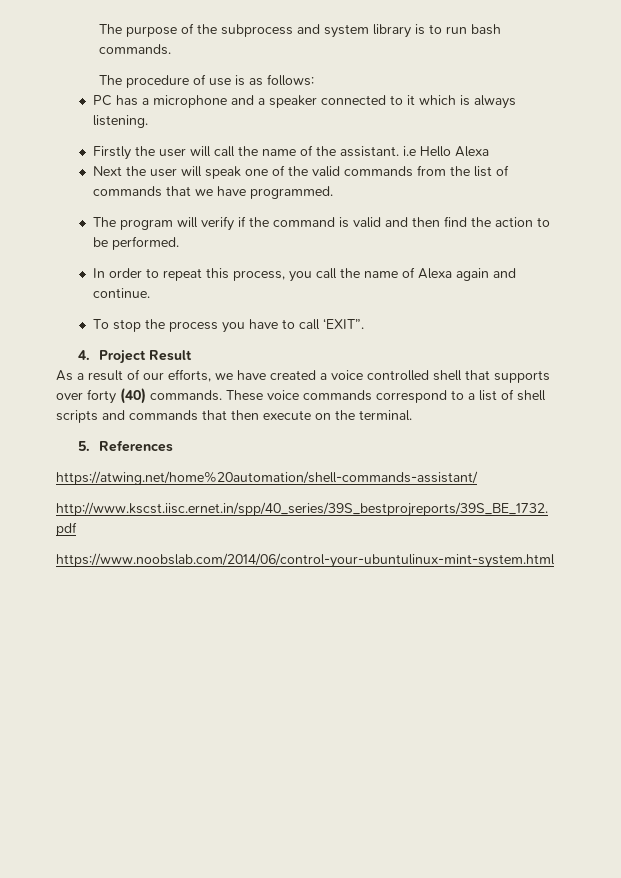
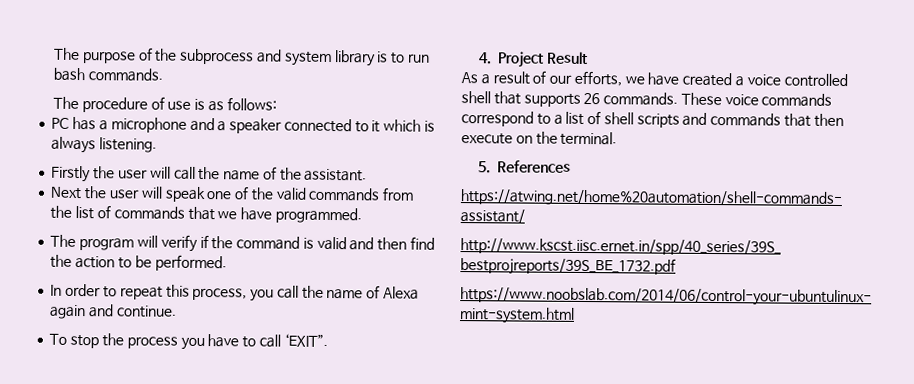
- Firstly the user will call the name of the assistant. i.e Hello Alexa
+ Firstly the user will call the name of the assistant.
- As a result of our efforts, we have created a voice controlled shell that supports over forty (40) commands.
+ As a result of our efforts, we have created a voice controlled shell that supports 26 commands.

